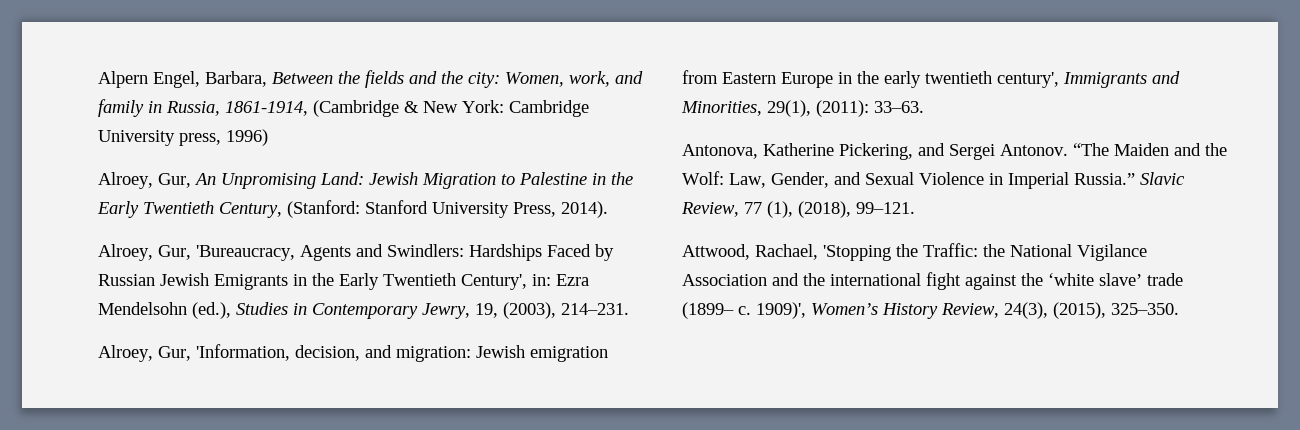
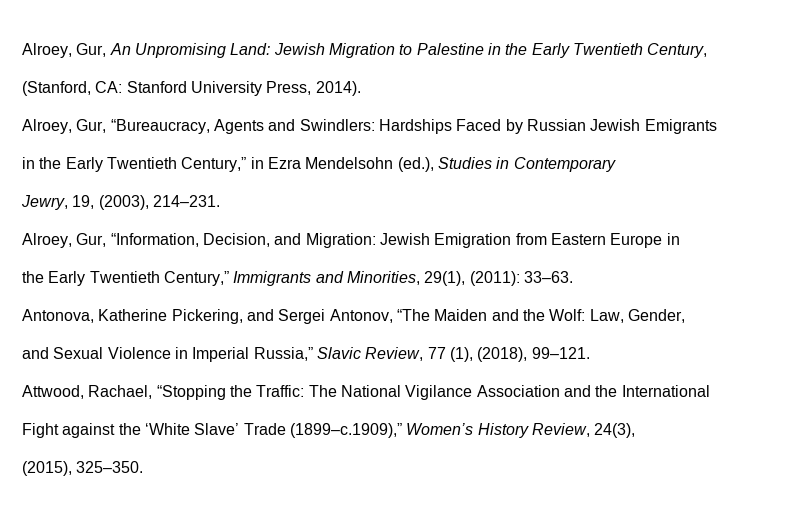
- Alpern Engel, Barbara, Between the fields and the city: Women, work, and family in Russia, 1861-1914, (Cambridge & New York: Cambridge University press, 1996)
- Alroey, Gur, An Unpromising Land: Jewish Migration to Palestine in the Early Twentieth Century, (Stanford: Stanford University Press, 2014).
+ Alroey, Gur, An Unpromising Land: Jewish Migration to Palestine in the Early Twentieth Century,
+ (Stanford, CA: Stanford University Press, 2014).
- Alroey, Gur, 'Bureaucracy, Agents and Swindlers: Hardships Faced by Russian Jewish Emigrants in the Early Twentieth Century', in: Ezra Mendelsohn (ed.), Studies in Contemporary Jewry, 19, (2003), 214–231.
+ Alroey, Gur, “Bureaucracy, Agents and Swindlers: Hardships Faced by Russian Jewish Emigrants
+ in the Early Twentieth Century,” in Ezra Mendelsohn (ed.), Studies in Contemporary
+ Jewry, 19, (2003), 214–231.
- Alroey, Gur, 'Information, decision, and migration: Jewish emigration from Eastern Europe in the early twentieth century', Immigrants and Minorities, 29(1), (2011): 33–63.
+ Alroey, Gur, “Information, Decision, and Migration: Jewish Emigration from Eastern Europe in
+ the Early Twentieth Century,” Immigrants and Minorities, 29(1), (2011): 33–63.
- Antonova, Katherine Pickering, and Sergei Antonov. “The Maiden and the Wolf: Law, Gender, and Sexual Violence in Imperial Russia.” Slavic Review, 77 (1), (2018), 99–121.
+ Antonova, Katherine Pickering, and Sergei Antonov, “The Maiden and the Wolf: Law, Gender,
+ and Sexual Violence in Imperial Russia,” Slavic Review, 77 (1), (2018), 99–121.
- Attwood, Rachael, 'Stopping the Traffic: the National Vigilance Association and the international fight against the ‘white slave’ trade (1899– c. 1909)', Women’s History Review, 24(3), (2015), 325–350.
+ Attwood, Rachael, “Stopping the Traffic: The National Vigilance Association and the International
+ Fight against the ‘White Slave’ Trade (1899–c.1909),” Women’s History Review, 24(3),
+ (2015), 325–350.

